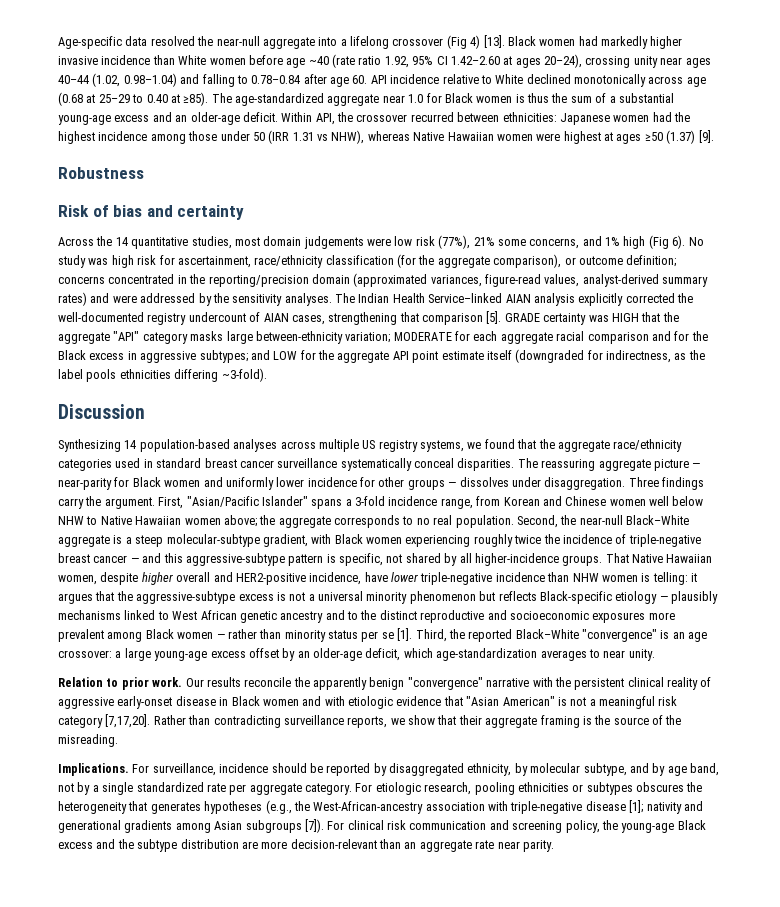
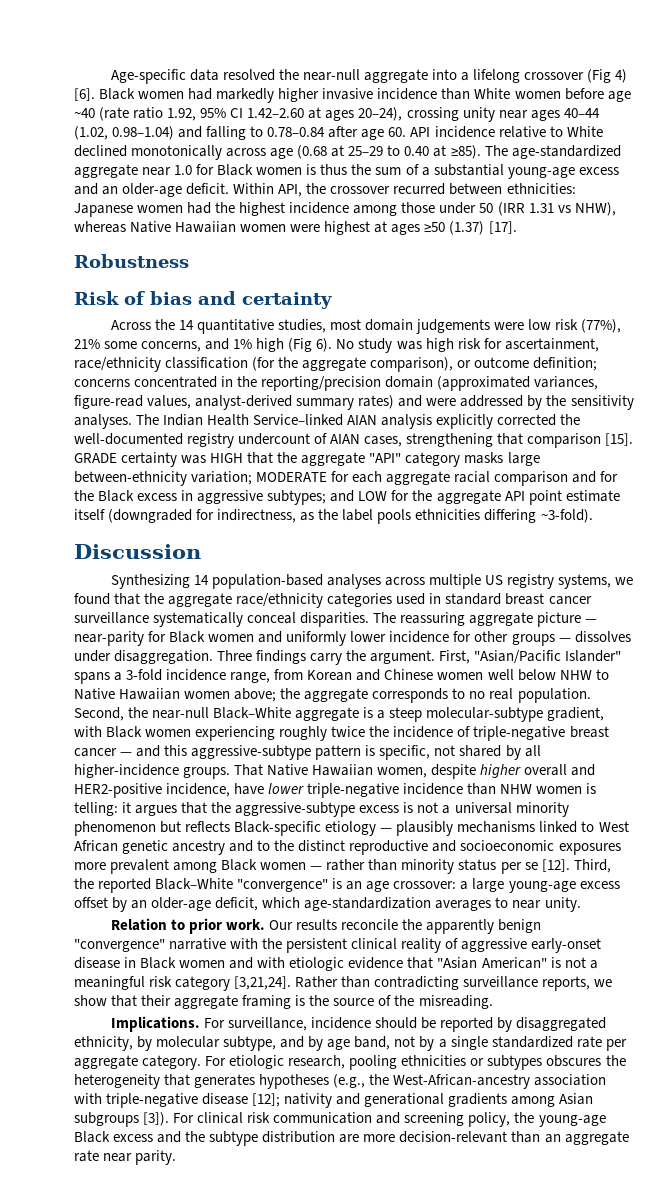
- Age-specific data resolved the near-null aggregate into a lifelong crossover (Fig 4) [13].
+ Age-specific data resolved the near-null aggregate into a lifelong crossover (Fig 4) [6].
- Within API, the crossover recurred between ethnicities: Japanese women had the highest incidence among those under 50 (IRR 1.31 vs NHW), whereas Native Hawaiian women were highest at ages ≥50 (1.37) [9].
+ Within API, the crossover recurred between ethnicities: Japanese women had the highest incidence among those under 50 (IRR 1.31 vs NHW), whereas Native Hawaiian women were highest at ages ≥50 (1.37) [17].
- The Indian Health Service–linked AIAN analysis explicitly corrected the well-documented registry undercount of AIAN cases, strengthening that comparison [5].
+ The Indian Health Service–linked AIAN analysis explicitly corrected the well-documented registry undercount of AIAN cases, strengthening that comparison [15].
- it argues that the aggressive-subtype excess is not a universal minority phenomenon but reflects Black-specific etiology — plausibly mechanisms linked to West African genetic ancestry and to the distinct reproductive and socioeconomic exposures more prevalent among Black women — rather than minority status per se [1].
+ it argues that the aggressive-subtype excess is not a universal minority phenomenon but reflects Black-specific etiology — plausibly mechanisms linked to West African genetic ancestry and to the distinct reproductive and socioeconomic exposures more prevalent among Black women — rather than minority status per se [12].
- Our results reconcile the apparently benign "convergence" narrative with the persistent clinical reality of aggressive early-onset disease in Black women and with etiologic evidence that "Asian American" is not a meaningful risk category [7,17,20].
+ Our results reconcile the apparently benign "convergence" narrative with the persistent clinical reality of aggressive early-onset disease in Black women and with etiologic evidence that "Asian American" is not a meaningful risk category [3,21,24].
- For etiologic research, pooling ethnicities or subtypes obscures the heterogeneity that generates hypotheses (e.g., the West-African-ancestry association with triple-negative disease [1]; nativity and generational gradients among Asian subgroups [7]).
+ For etiologic research, pooling ethnicities or subtypes obscures the heterogeneity that generates hypotheses (e.g., the West-African-ancestry association with triple-negative disease [12]; nativity and generational gradients among Asian subgroups [3]).

